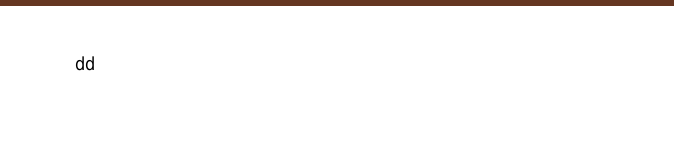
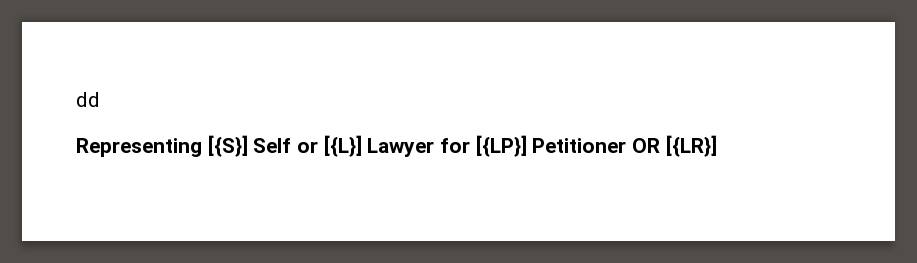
+ Representing [{S}] Self or [{L}] Lawyer for [{LP}] Petitioner OR [{LR}]

